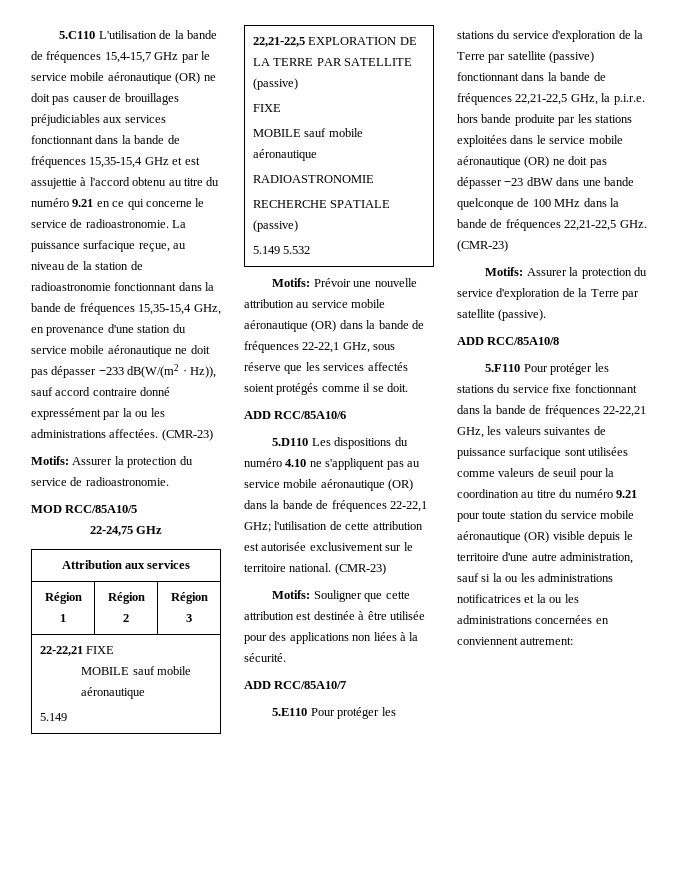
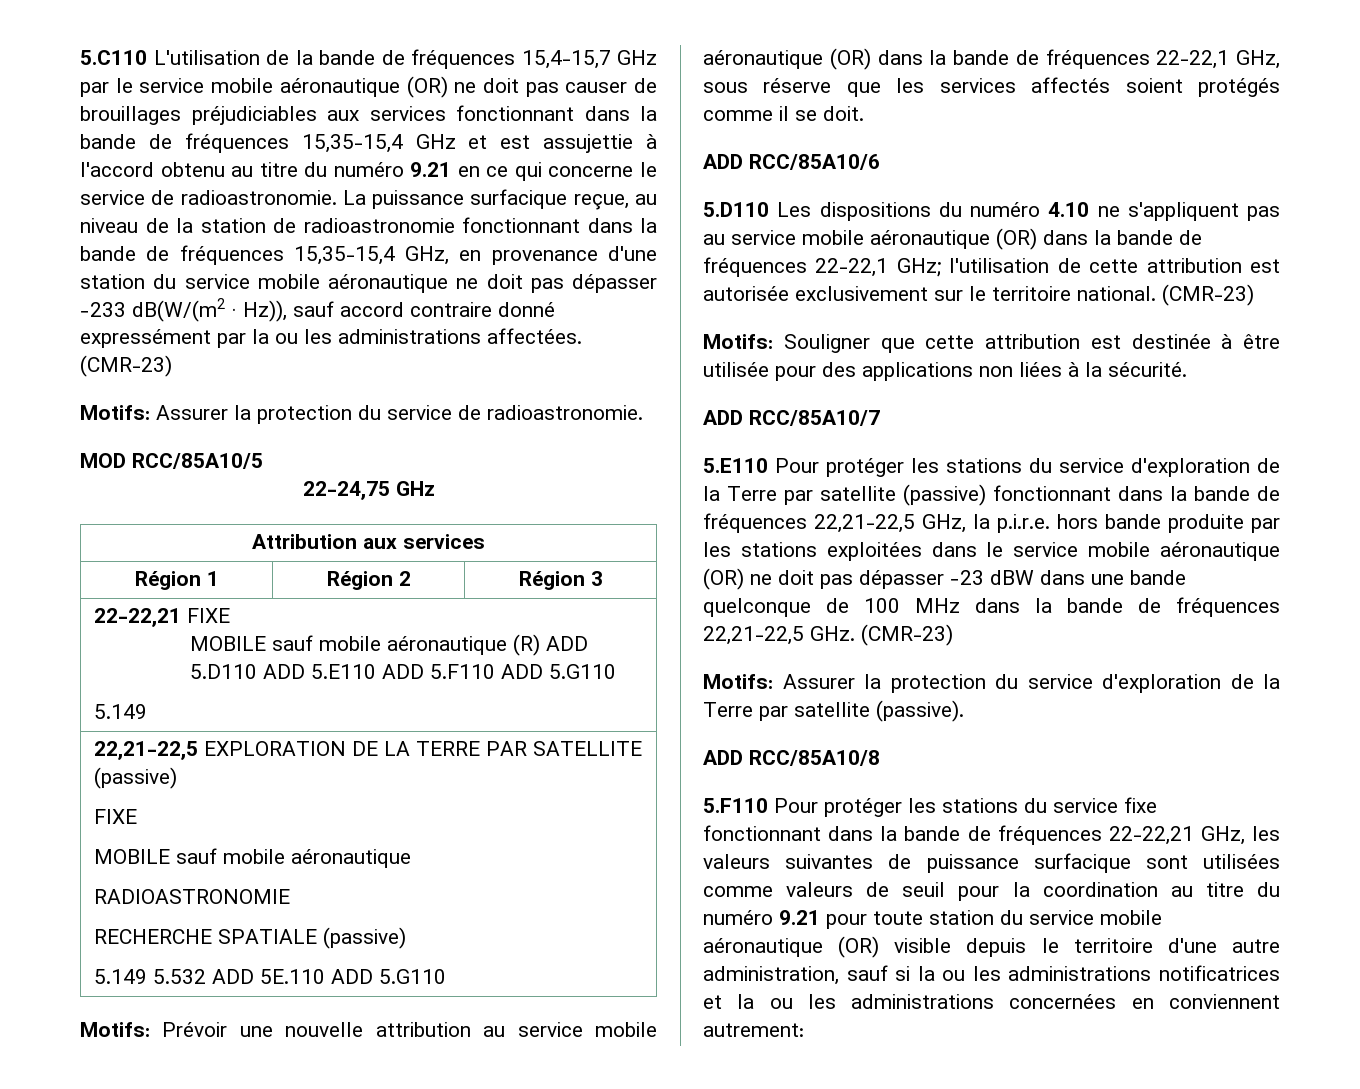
  22-22,21 FIXE
- MOBILE sauf mobile aéronautique
+ MOBILE sauf mobile aéronautique (R) ADD 5.D110 ADD 5.E110 ADD 5.F110 ADD 5.G110
  22,21-22,5 EXPLORATION DE LA TERRE PAR SATELLITE (passive)
  FIXE
  MOBILE sauf mobile aéronautique
  RADIOASTRONOMIE
  RECHERCHE SPATIALE (passive)
- 5.149 5.532
+ 5.149 5.532 ADD 5E.110 ADD 5.G110

